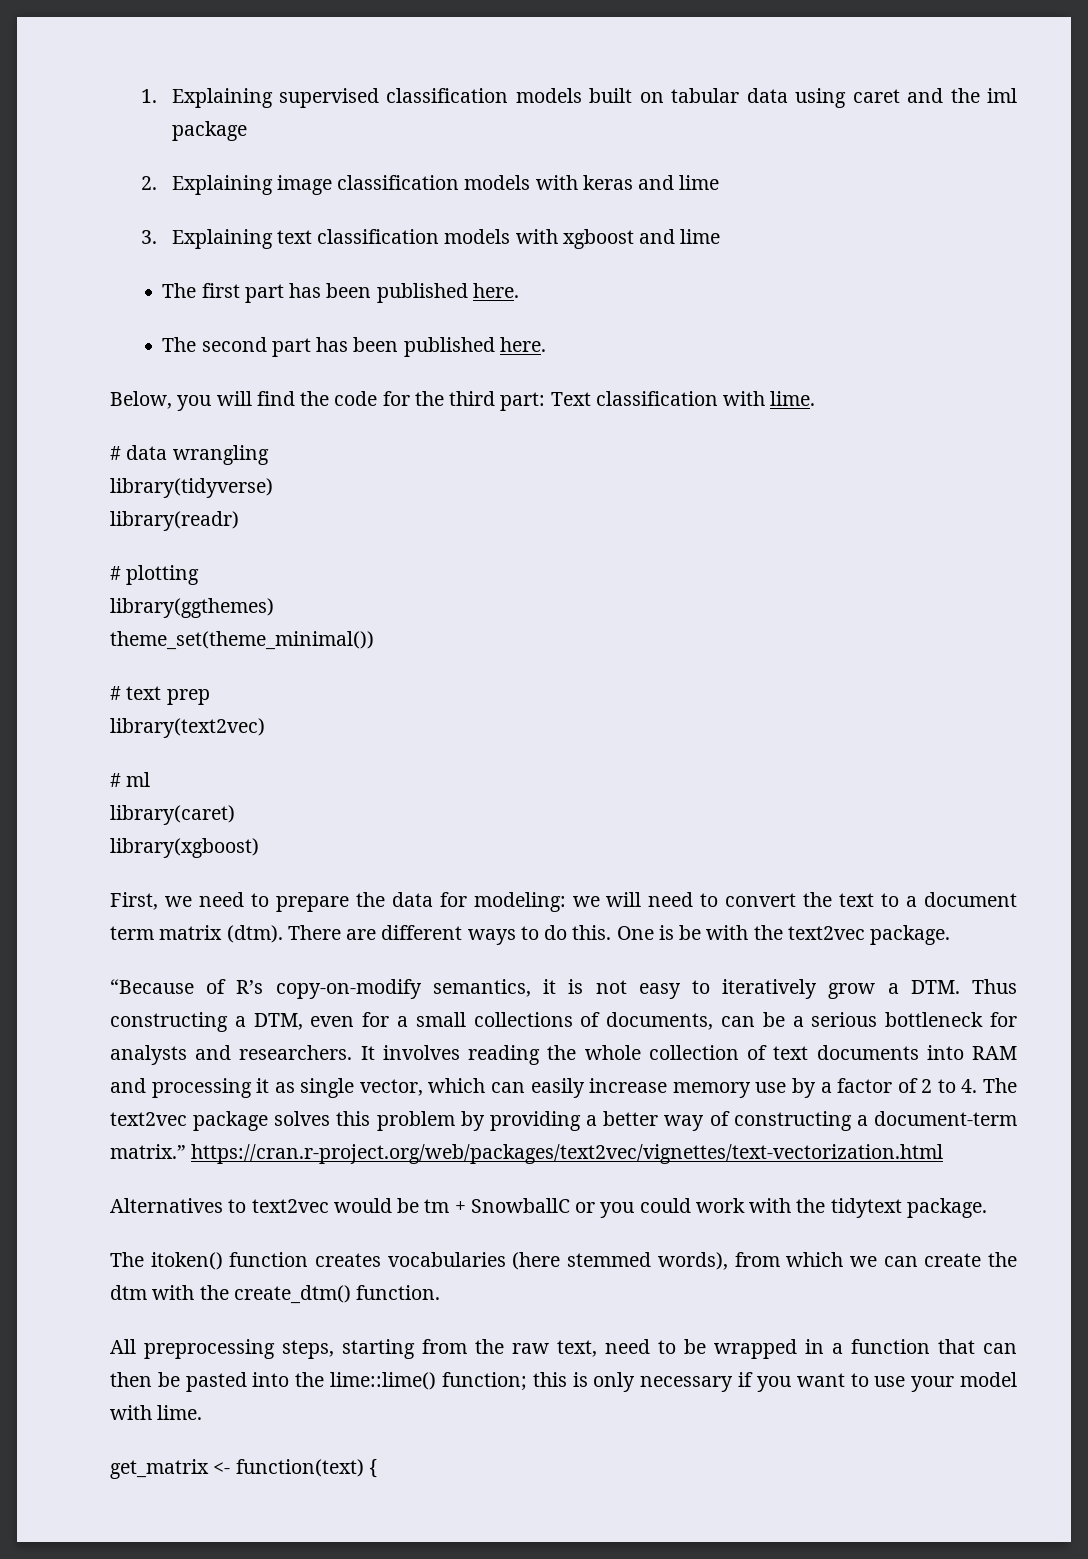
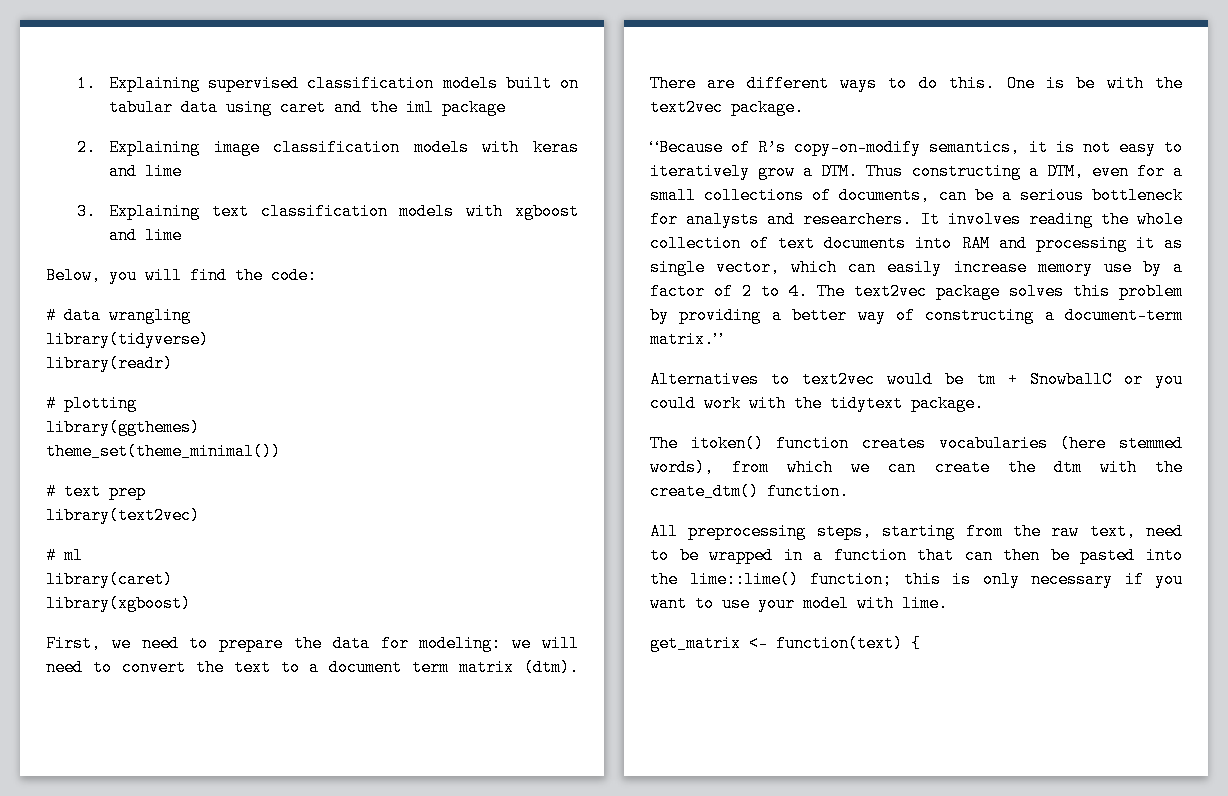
- The first part has been published here.
- The second part has been published here.
- Below, you will find the code for the third part: Text classification with lime.
+ Below, you will find the code:
- It involves reading the whole collection of text documents into RAM and processing it as single vector, which can easily increase memory use by a factor of 2 to 4. The text2vec package solves this problem by providing a better way of constructing a document-term matrix.” https://cran.r-project.org/web/packages/text2vec/vignettes/text-vectorization.html
+ It involves reading the whole collection of text documents into RAM and processing it as single vector, which can easily increase memory use by a factor of 2 to 4. The text2vec package solves this problem by providing a better way of constructing a document-term matrix.”

